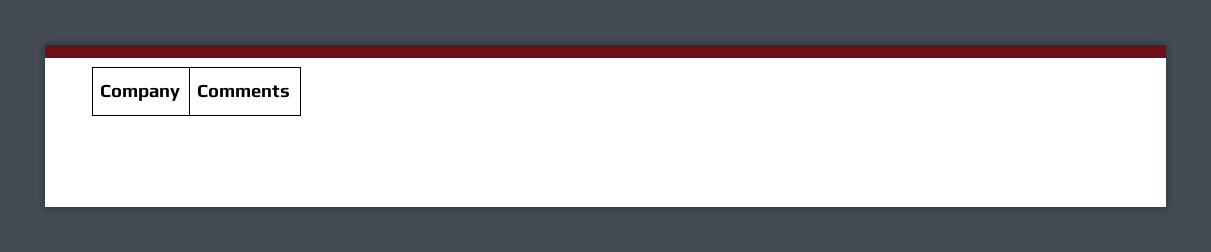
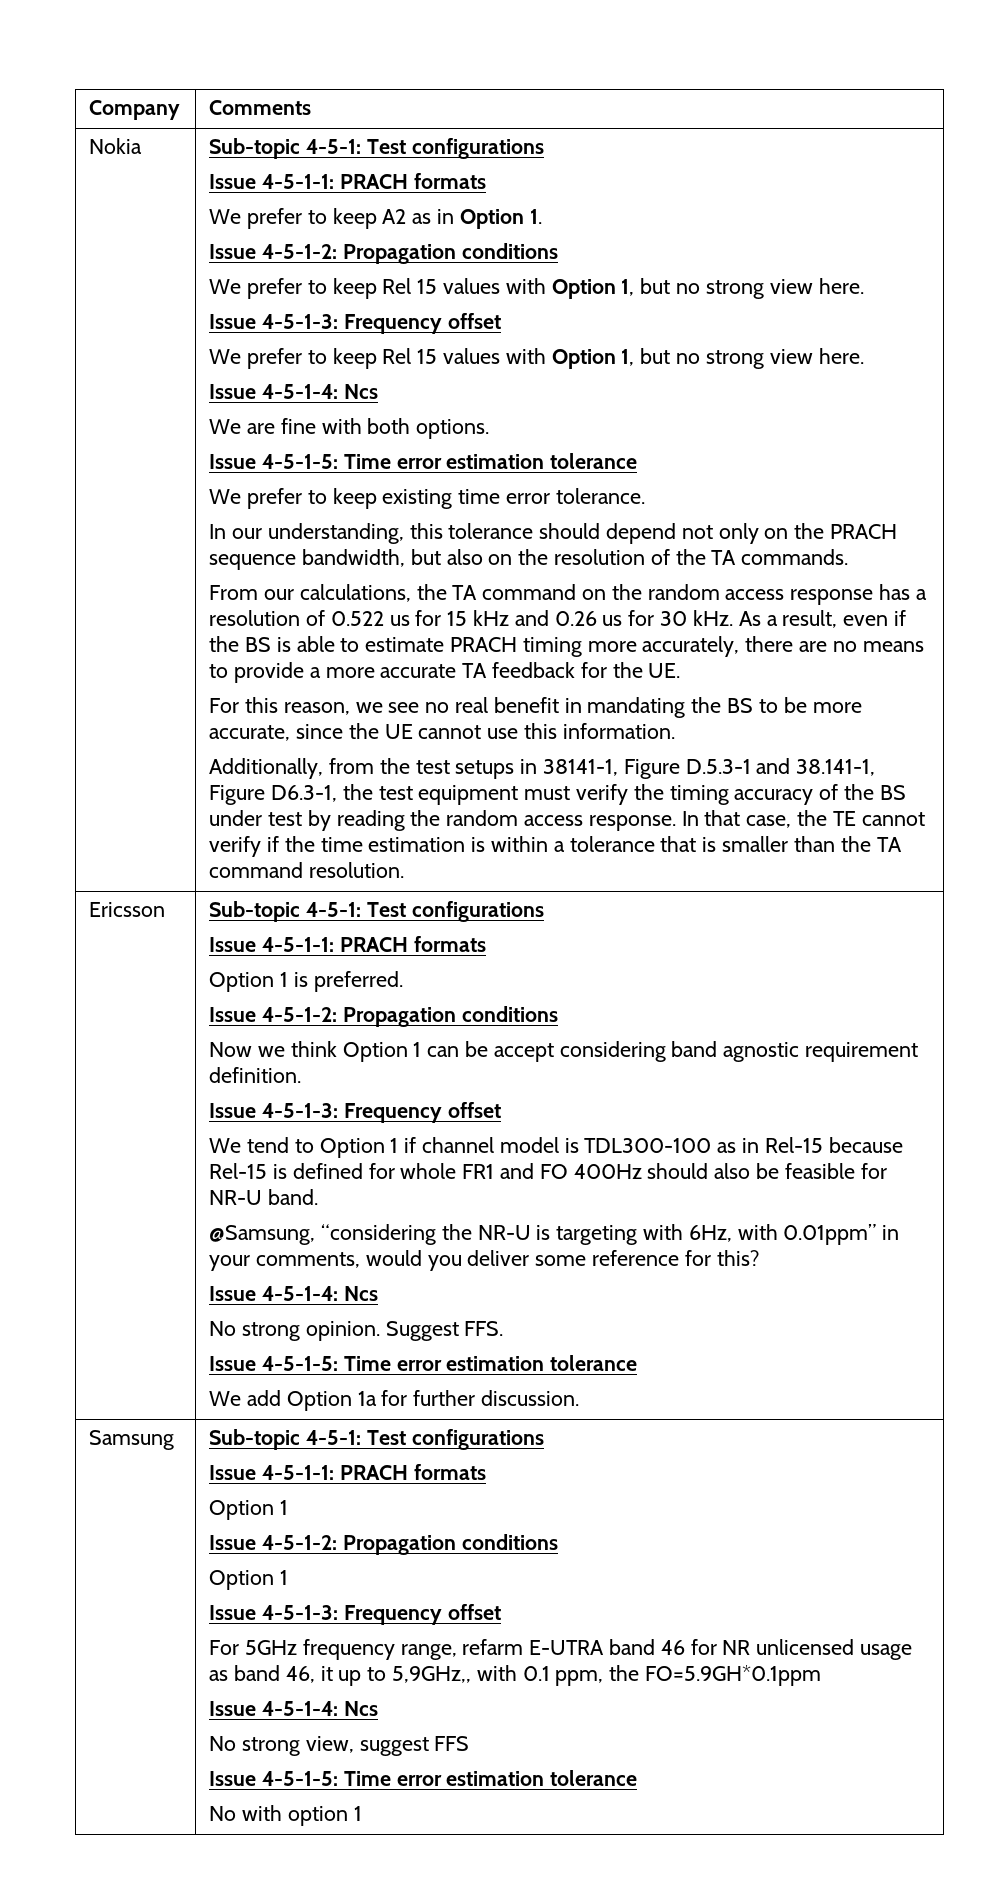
+ Nokia | Sub-topic 4-5-1: Test configurations
+ Issue 4-5-1-1: PRACH formats
+ We prefer to keep A2 as in Option 1.
+ Issue 4-5-1-2: Propagation conditions
+ We prefer to keep Rel 15 values with Option 1, but no strong view here.
+ Issue 4-5-1-3: Frequency offset
+ We prefer to keep Rel 15 values with Option 1, but no strong view here.
+ Issue 4-5-1-4: Ncs
+ We are fine with both options.
+ Issue 4-5-1-5: Time error estimation tolerance
+ We prefer to keep existing time error tolerance.
+ In our understanding, this tolerance should depend not only on the PRACH sequence bandwidth, but also on the resolution of the TA commands.
+ From our calculations, the TA command on the random access response has a resolution of 0.522 us for 15 kHz and 0.26 us for 30 kHz. As a result, even if the BS is able to estimate PRACH timing more accurately, there are no means to provide a more accurate TA feedback for the UE.
+ For this reason, we see no real benefit in mandating the BS to be more accurate, since the UE cannot use this information.
+ Additionally, from the test setups in 38141-1, Figure D.5.3-1 and 38.141-1, Figure D6.3-1, the test equipment must verify the timing accuracy of the BS under test by reading the random access response. In that case, the TE cannot verify if the time estimation is within a tolerance that is smaller than the TA command resolution.
+ Ericsson | Sub-topic 4-5-1: Test configurations
+ Issue 4-5-1-1: PRACH formats
+ Option 1 is preferred.
+ Issue 4-5-1-2: Propagation conditions
+ Now we think Option 1 can be accept considering band agnostic requirement definition.
+ Issue 4-5-1-3: Frequency offset
+ We tend to Option 1 if channel model is TDL300-100 as in Rel-15 because Rel-15 is defined for whole FR1 and FO 400Hz should also be feasible for NR-U band.
+ @Samsung, “considering the NR-U is targeting with 6Hz, with 0.01ppm” in your comments, would you deliver some reference for this?
+ Issue 4-5-1-4: Ncs
+ No strong opinion. Suggest FFS.
+ Issue 4-5-1-5: Time error estimation tolerance
+ We add Option 1a for further discussion.
+ Samsung | Sub-topic 4-5-1: Test configurations
+ Issue 4-5-1-1: PRACH formats
+ Option 1
+ Issue 4-5-1-2: Propagation conditions
+ Option 1
+ Issue 4-5-1-3: Frequency offset
+ For 5GHz frequency range, refarm E-UTRA band 46 for NR unlicensed usage as band 46, it up to 5,9GHz,, with 0.1 ppm, the FO=5.9GH*0.1ppm
+ Issue 4-5-1-4: Ncs
+ No strong view, suggest FFS
+ Issue 4-5-1-5: Time error estimation tolerance
+ No with option 1

